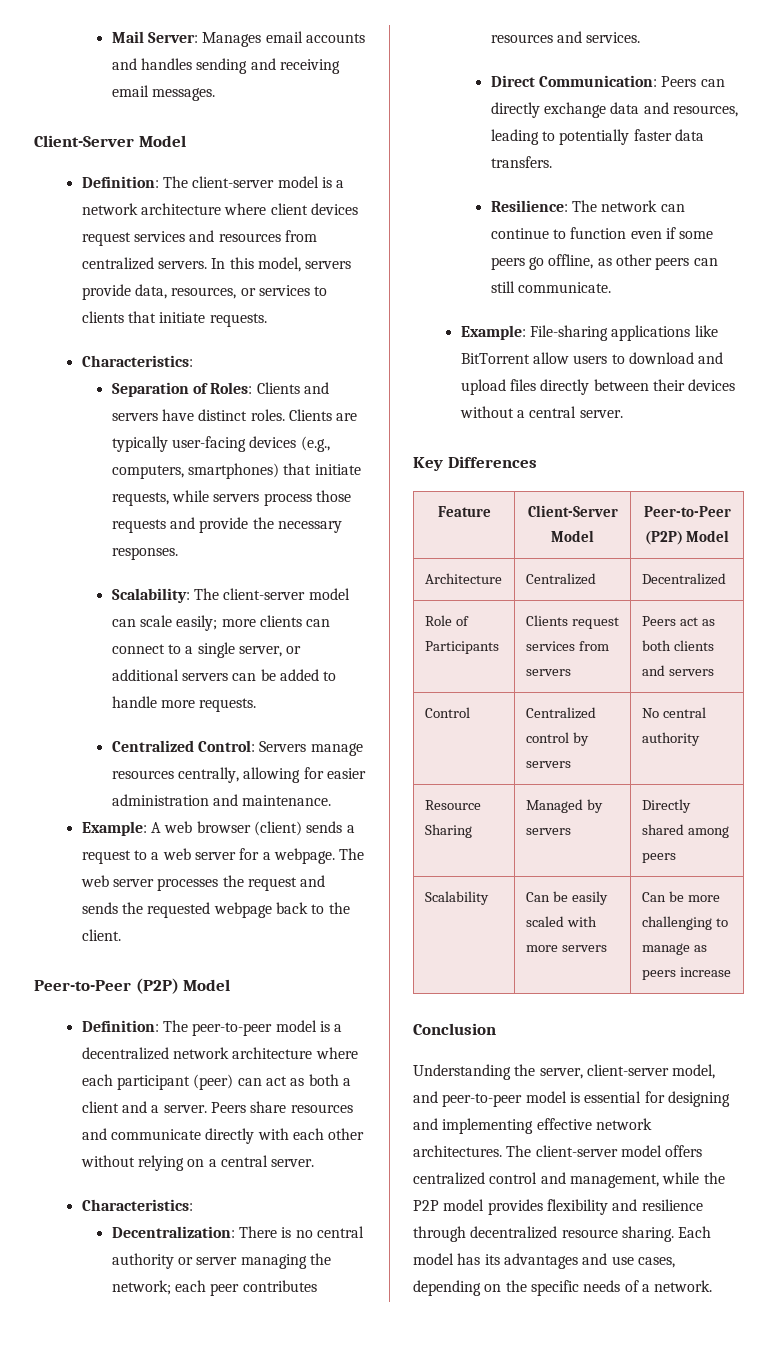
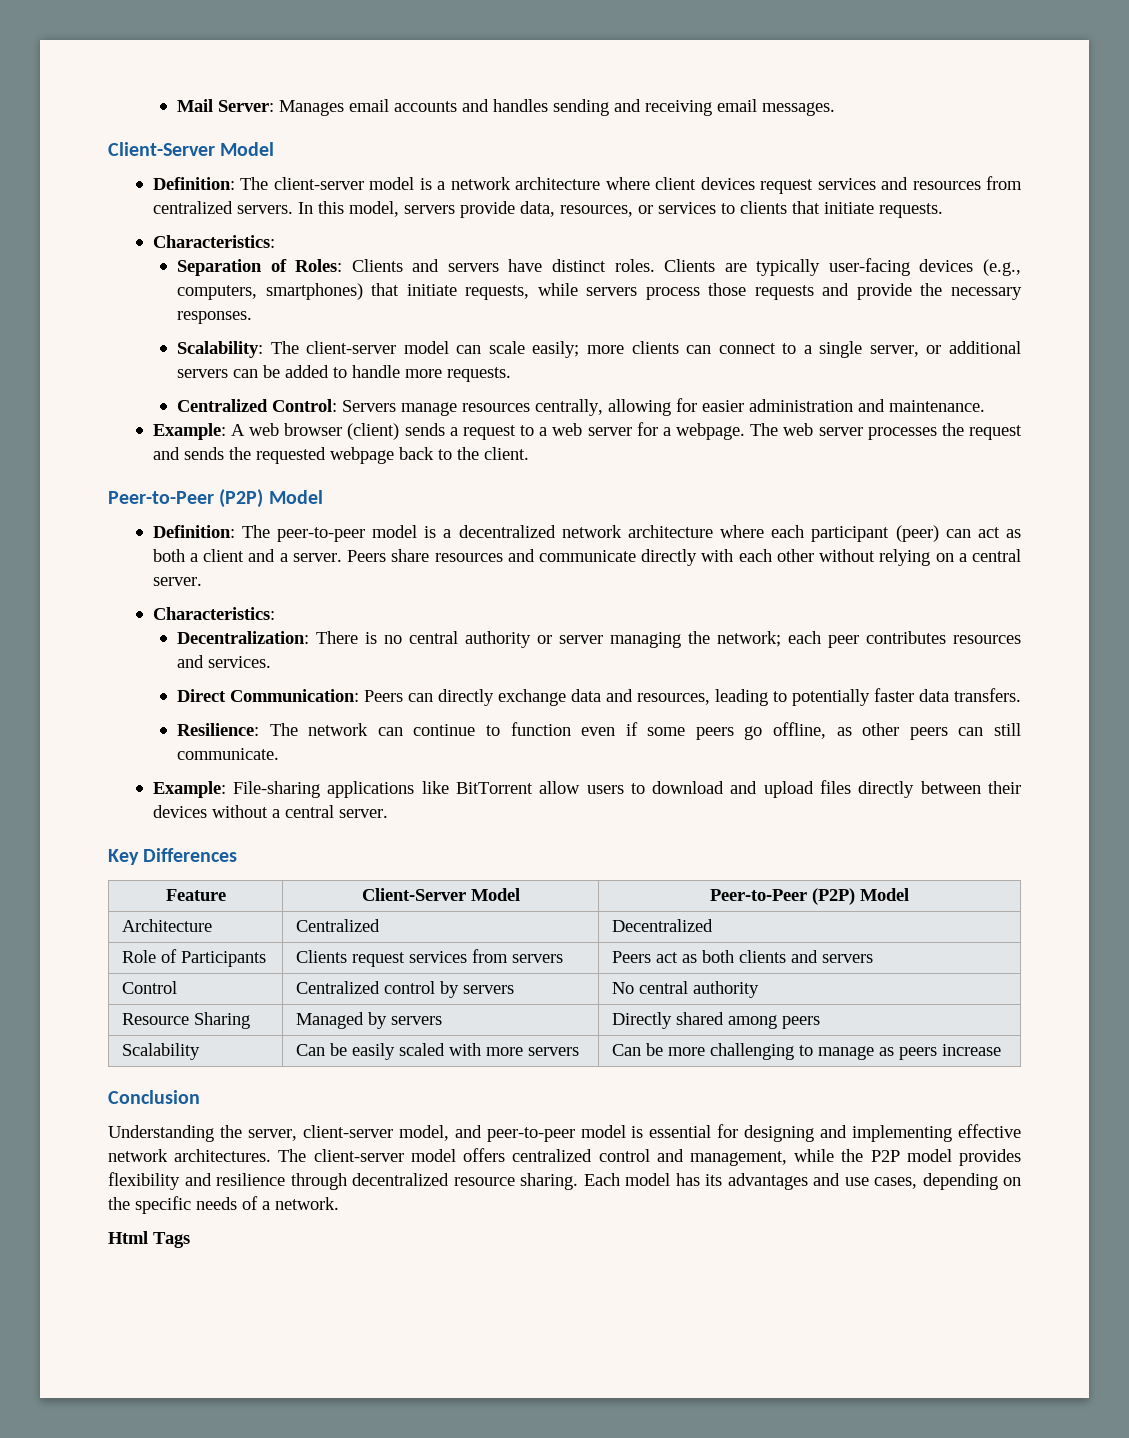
+ Html Tags

